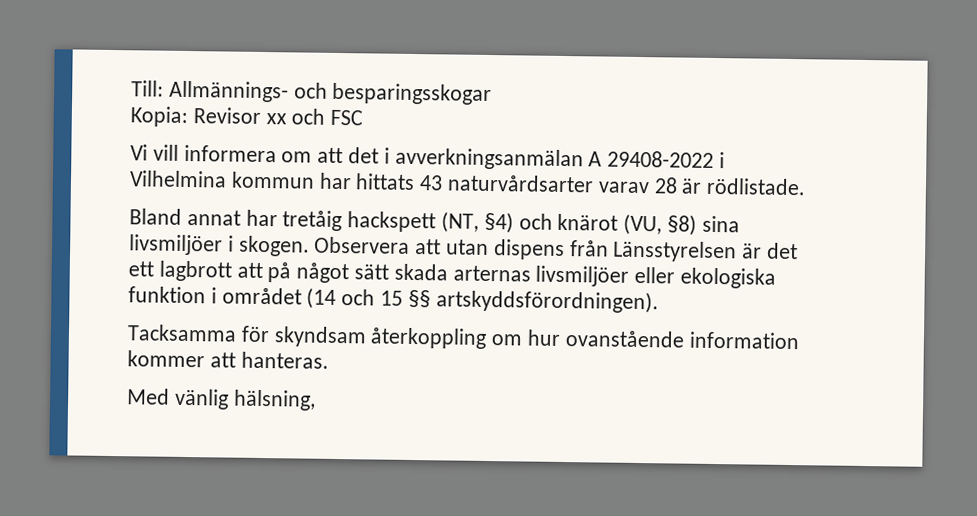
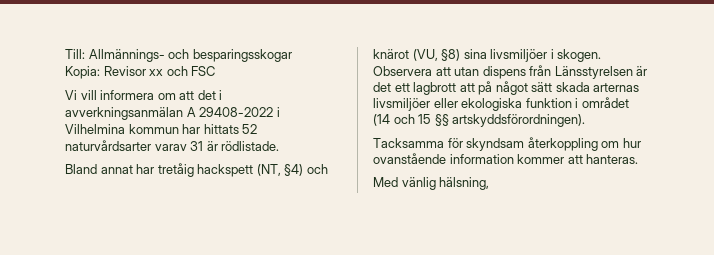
- Vi vill informera om att det i avverkningsanmälan A 29408-2022 i Vilhelmina kommun har hittats 43 naturvårdsarter varav 28 är rödlistade.
+ Vi vill informera om att det i avverkningsanmälan A 29408-2022 i Vilhelmina kommun har hittats 52 naturvårdsarter varav 31 är rödlistade.

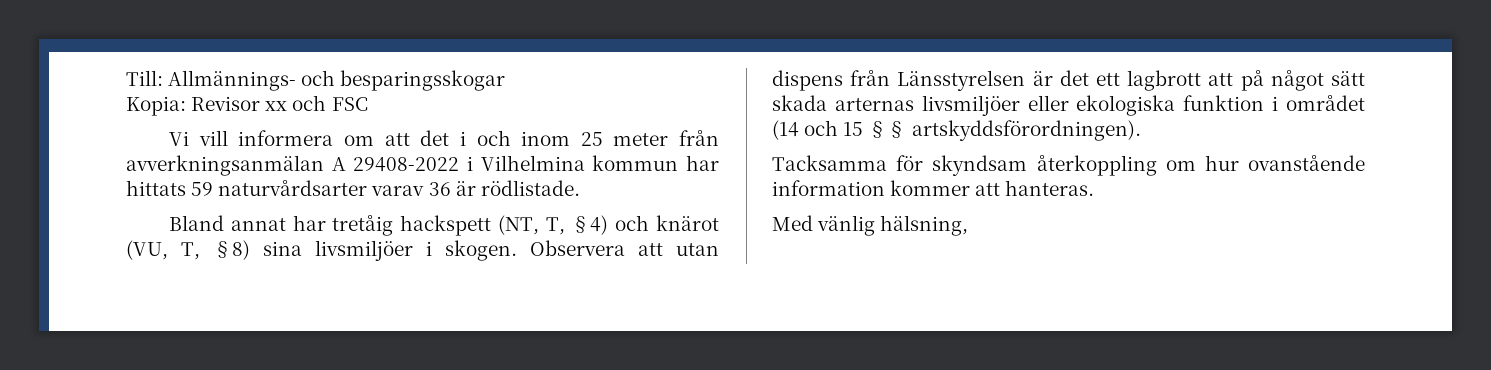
- Vi vill informera om att det i avverkningsanmälan A 29408-2022 i Vilhelmina kommun har hittats 52 naturvårdsarter varav 31 är rödlistade.
+ Vi vill informera om att det i och inom 25 meter från avverkningsanmälan A 29408-2022 i Vilhelmina kommun har hittats 59 naturvårdsarter varav 36 är rödlistade.
- Bland annat har tretåig hackspett (NT, §4) och knärot (VU, §8) sina livsmiljöer i skogen.
+ Bland annat har tretåig hackspett (NT, T, §4) och knärot (VU, T, §8) sina livsmiljöer i skogen.

